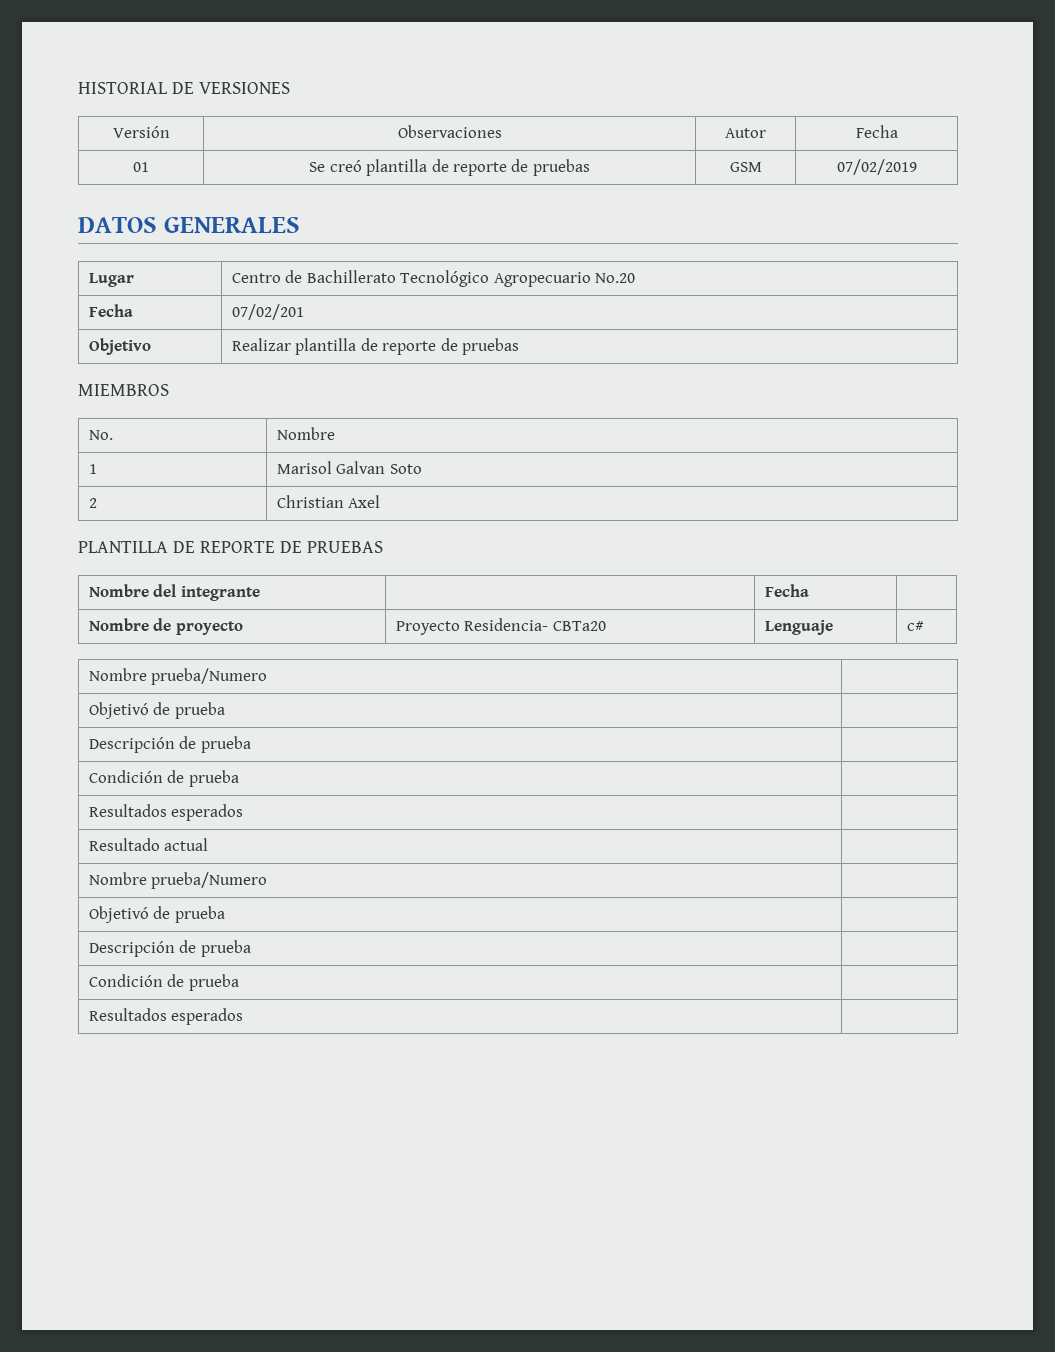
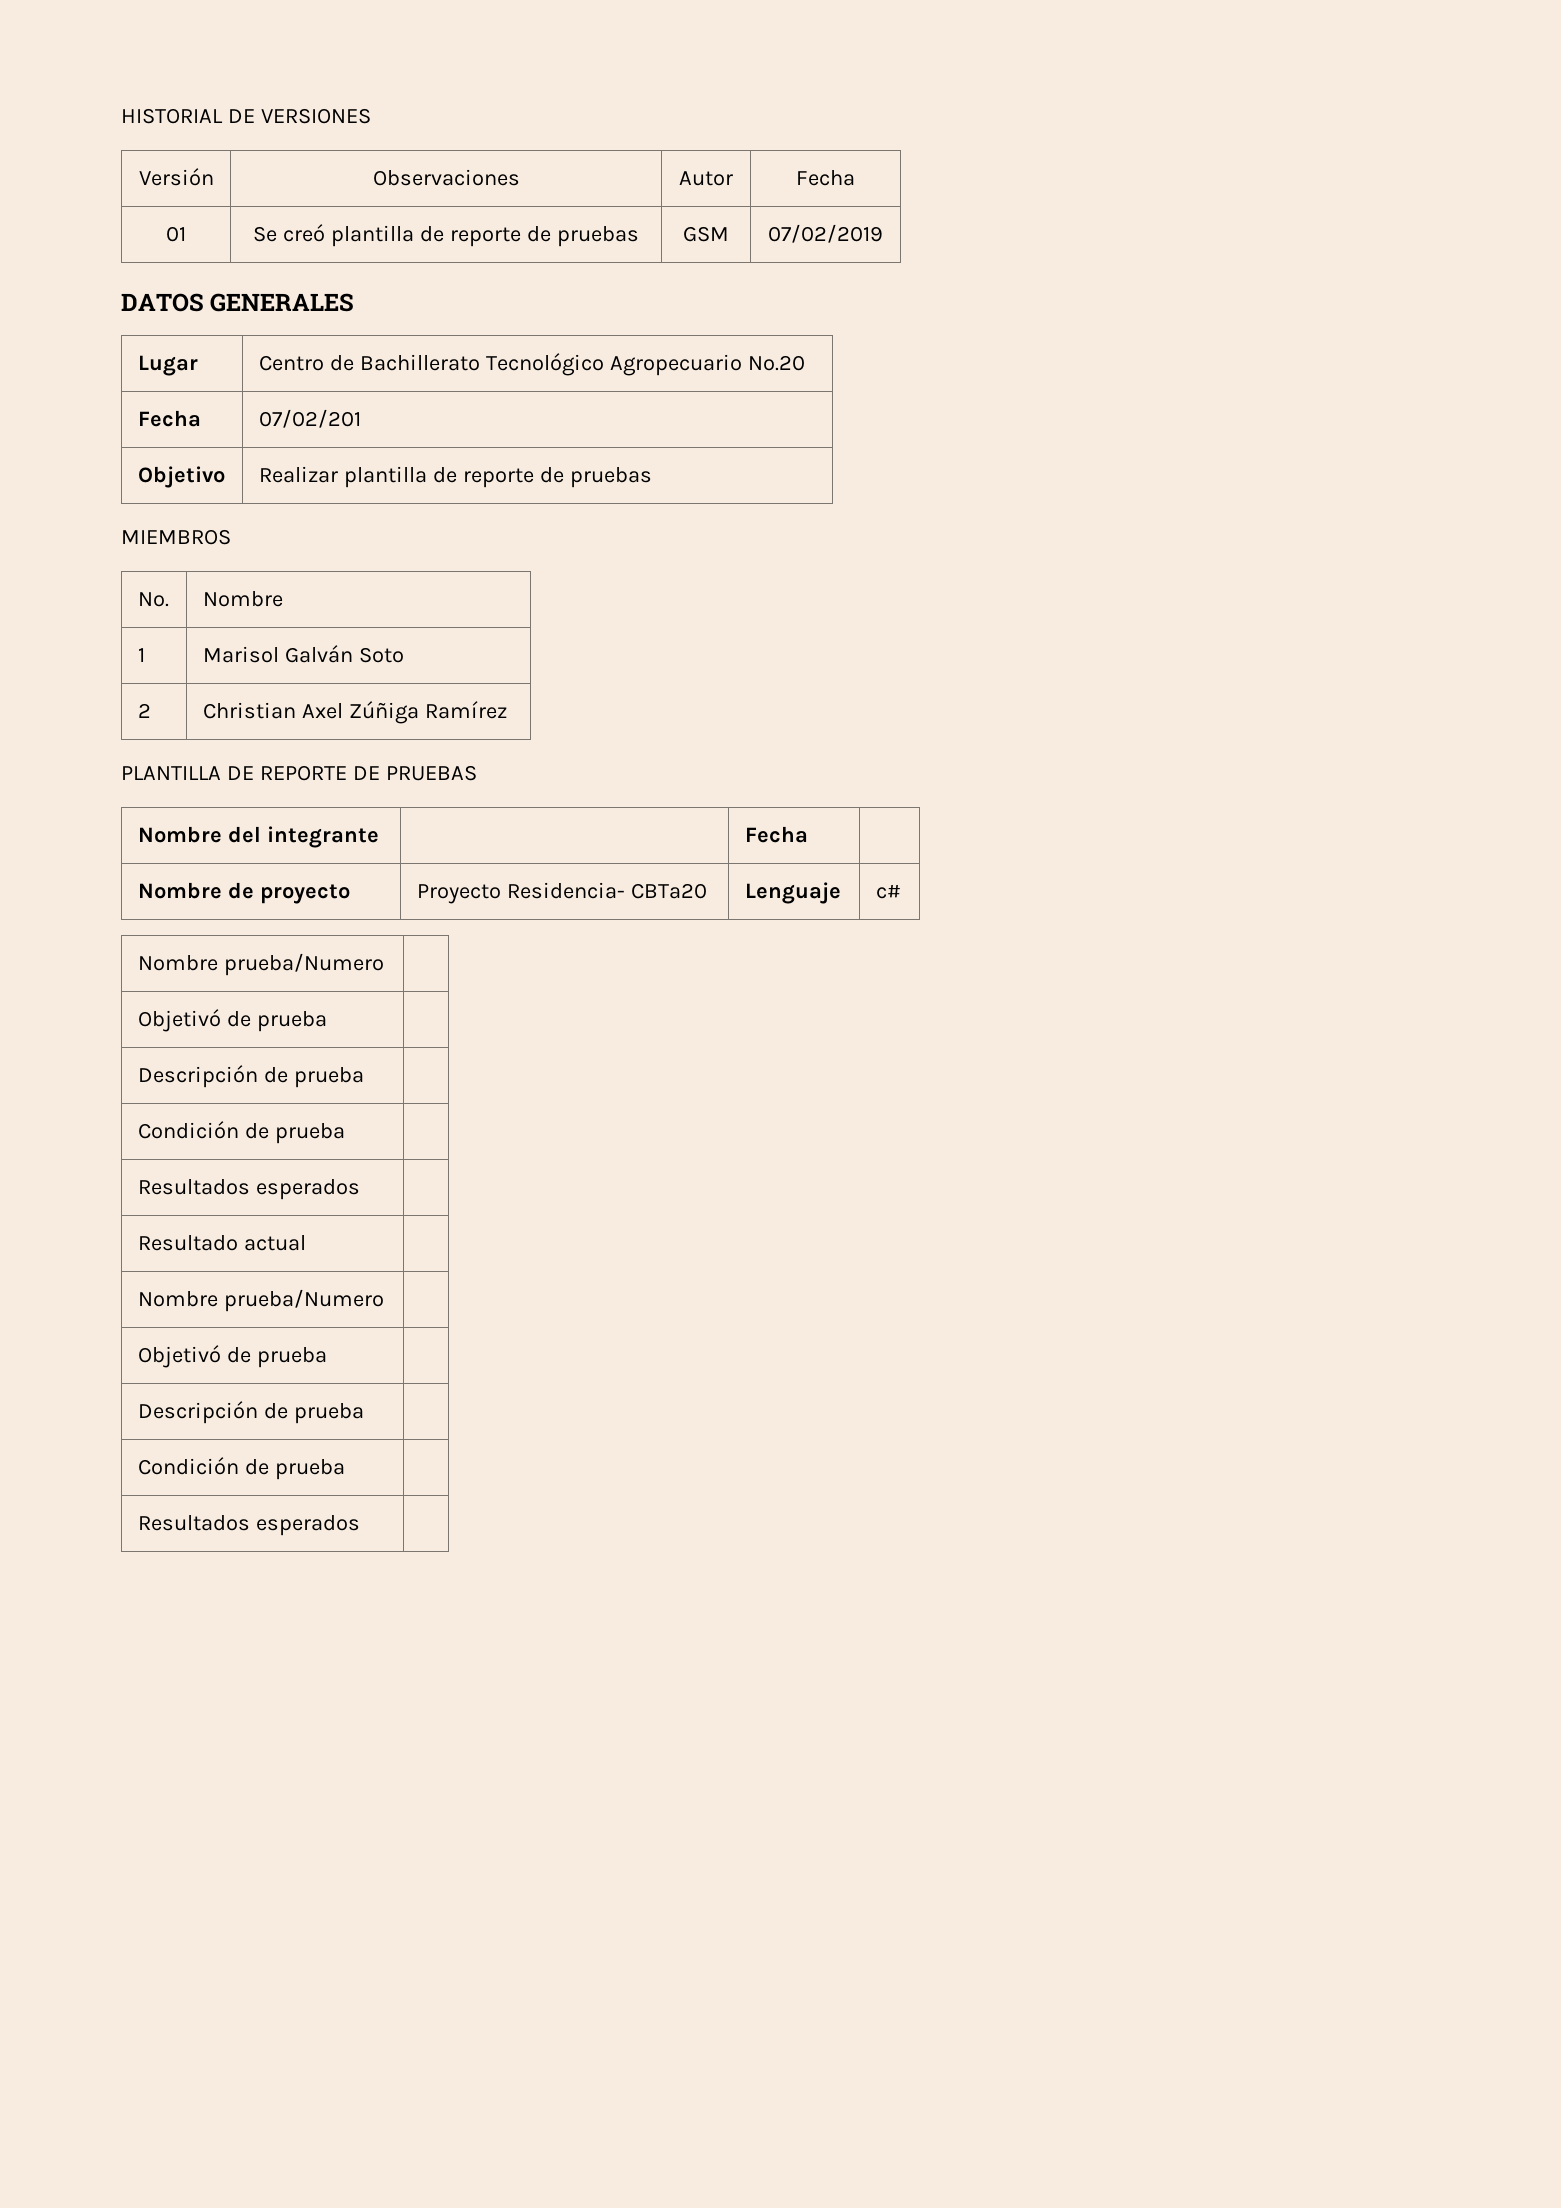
- 1 | Marisol Galvan Soto
+ 1 | Marisol Galván Soto
- 2 | Christian Axel
+ 2 | Christian Axel Zúñiga Ramírez

